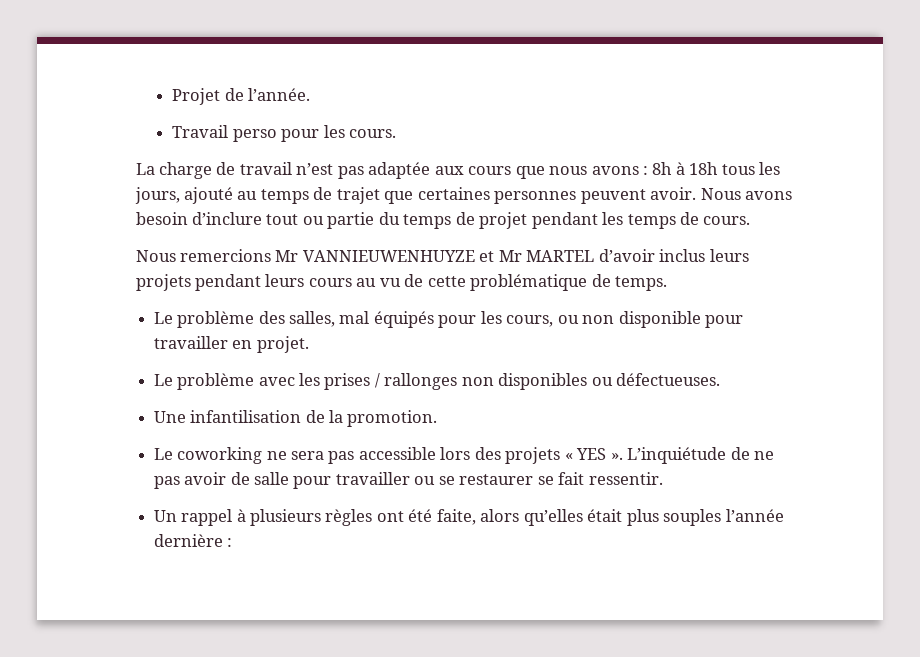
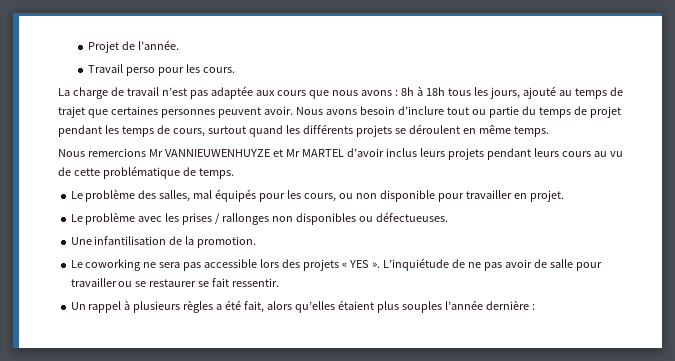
- Nous avons besoin d’inclure tout ou partie du temps de projet pendant les temps de cours.
+ Nous avons besoin d’inclure tout ou partie du temps de projet pendant les temps de cours, surtout quand les différents projets se déroulent en même temps.
- Un rappel à plusieurs règles ont été faite, alors qu’elles était plus souples l’année dernière :
+ Un rappel à plusieurs règles a été fait, alors qu’elles étaient plus souples l’année dernière :

